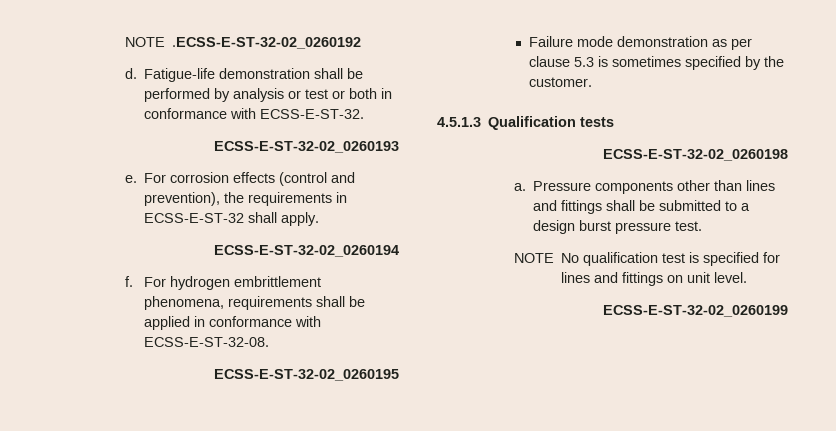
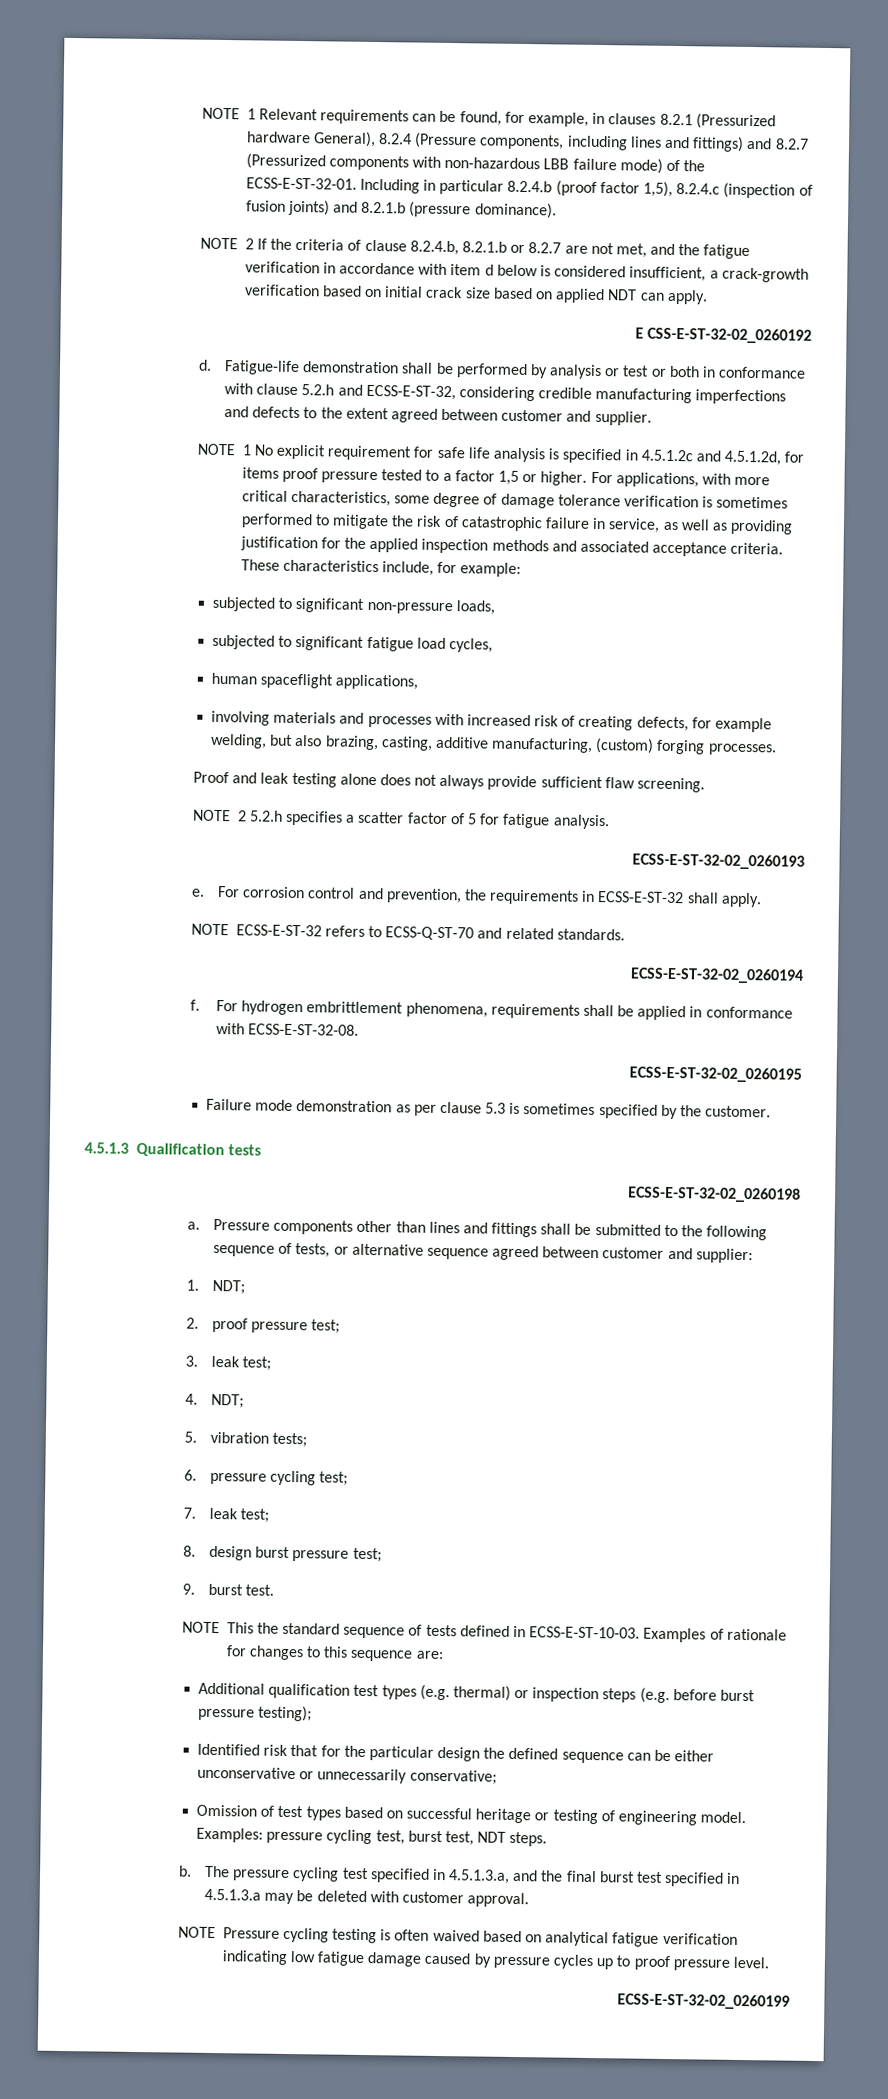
- NOTE .ECSS-E-ST-32-02_0260192
+ NOTE 1 Relevant requirements can be found, for example, in clauses 8.2.1 (Pressurized hardware General), 8.2.4 (Pressure components, including lines and fittings) and 8.2.7 (Pressurized components with non-hazardous LBB failure mode) of the ECSS-E-ST-32-01. Including in particular 8.2.4.b (proof factor 1,5), 8.2.4.c (inspection of fusion joints) and 8.2.1.b (pressure dominance).
+ NOTE 2 If the criteria of clause 8.2.4.b, 8.2.1.b or 8.2.7 are not met, and the fatigue verification in accordance with item d below is considered insufficient, a crack-growth verification based on initial crack size based on applied NDT can apply.
+ E CSS-E-ST-32-02_0260192
- Fatigue-life demonstration shall be performed by analysis or test or both in conformance with ECSS-E-ST-32.
+ Fatigue-life demonstration shall be performed by analysis or test or both in conformance with clause 5.2.h and ECSS-E-ST-32, considering credible manufacturing imperfections and defects to the extent agreed between customer and supplier.
+ NOTE 1 No explicit requirement for safe life analysis is specified in 4.5.1.2c and 4.5.1.2d, for items proof pressure tested to a factor 1,5 or higher. For applications, with more critical characteristics, some degree of damage tolerance verification is sometimes performed to mitigate the risk of catastrophic failure in service, as well as providing justification for the applied inspection methods and associated acceptance criteria. These characteristics include, for example:
+ subjected to significant non-pressure loads,
+ subjected to significant fatigue load cycles,
+ human spaceflight applications,
+ involving materials and processes with increased risk of creating defects, for example welding, but also brazing, casting, additive manufacturing, (custom) forging processes.
+ Proof and leak testing alone does not always provide sufficient flaw screening.
+ NOTE 2 5.2.h specifies a scatter factor of 5 for fatigue analysis.
- For corrosion effects (control and prevention), the requirements in ECSS-E-ST-32 shall apply.
+ For corrosion control and prevention, the requirements in ECSS-E-ST-32 shall apply.
+ NOTE ECSS-E-ST-32 refers to ECSS-Q-ST-70 and related standards.
- Pressure components other than lines and fittings shall be submitted to a design burst pressure test.
- NOTE No qualification test is specified for lines and fittings on unit level.
+ Pressure components other than lines and fittings shall be submitted to the following sequence of tests, or alternative sequence agreed between customer and supplier:
+ 1. NDT;
+ 2. proof pressure test;
+ 3. leak test;
+ 4. NDT;
+ 5. vibration tests;
+ 6. pressure cycling test;
+ 7. leak test;
+ 8. design burst pressure test;
+ 9. burst test.
+ NOTE This the standard sequence of tests defined in ECSS-E-ST-10-03. Examples of rationale for changes to this sequence are:
+ Additional qualification test types (e.g. thermal) or inspection steps (e.g. before burst pressure testing);
+ Identified risk that for the particular design the defined sequence can be either unconservative or unnecessarily conservative;
+ Omission of test types based on successful heritage or testing of engineering model. Examples: pressure cycling test, burst test, NDT steps.
+ b. The pressure cycling test specified in 4.5.1.3.a, and the final burst test specified in 4.5.1.3.a may be deleted with customer approval.
+ NOTE Pressure cycling testing is often waived based on analytical fatigue verification indicating low fatigue damage caused by pressure cycles up to proof pressure level.

